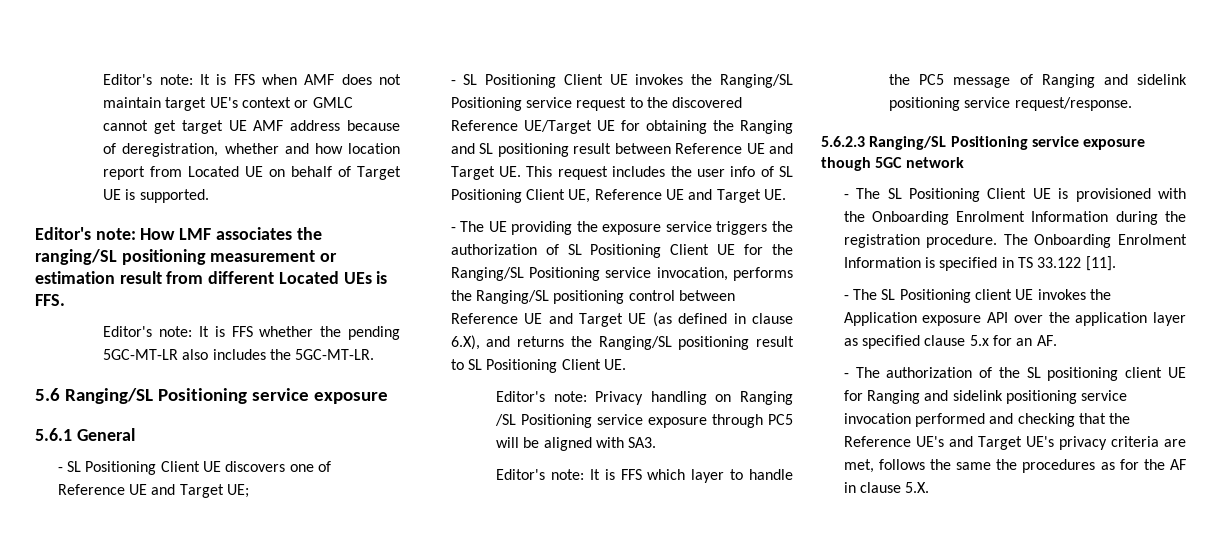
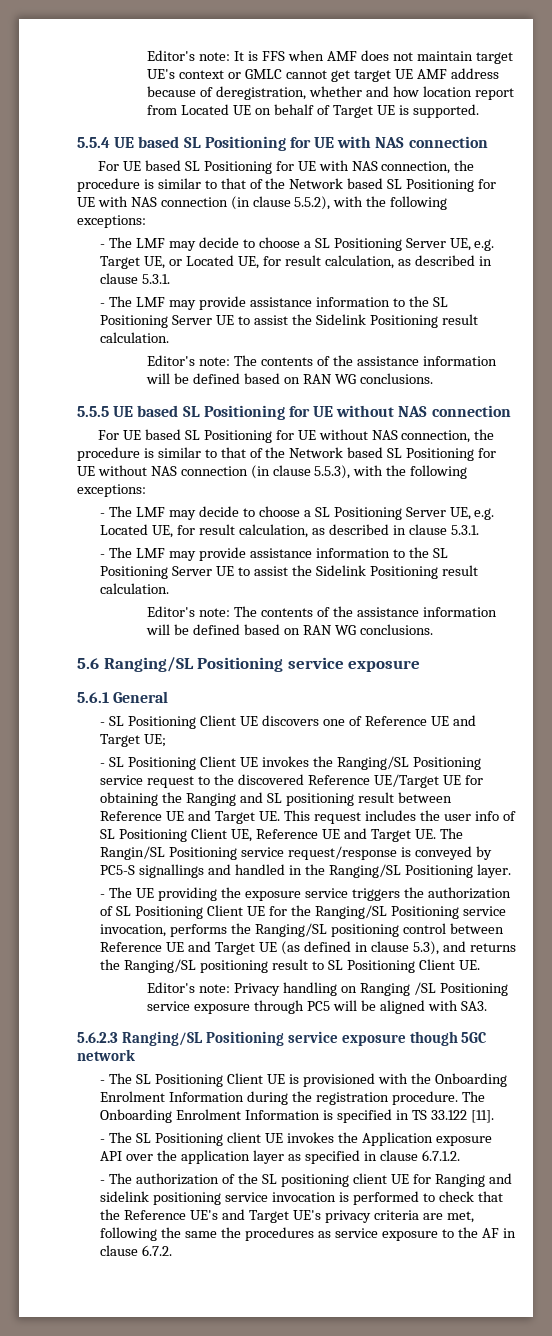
- Editor's note: How LMF associates the ranging/SL positioning measurement or estimation result from different Located UEs is FFS.
- Editor's note: It is FFS whether the pending 5GC-MT-LR also includes the 5GC-MT-LR.
+ 5.5.4 UE based SL Positioning for UE with NAS connection
+ For UE based SL Positioning for UE with NAS connection, the procedure is similar to that of the Network based SL Positioning for UE with NAS connection (in clause 5.5.2), with the following exceptions:
+ - The LMF may decide to choose a SL Positioning Server UE, e.g. Target UE, or Located UE, for result calculation, as described in clause 5.3.1.
+ - The LMF may provide assistance information to the SL Positioning Server UE to assist the Sidelink Positioning result calculation.
+ Editor's note: The contents of the assistance information will be defined based on RAN WG conclusions.
+ 5.5.5 UE based SL Positioning for UE without NAS connection
+ For UE based SL Positioning for UE without NAS connection, the procedure is similar to that of the Network based SL Positioning for UE without NAS connection (in clause 5.5.3), with the following exceptions:
+ - The LMF may decide to choose a SL Positioning Server UE, e.g. Located UE, for result calculation, as described in clause 5.3.1.
+ - The LMF may provide assistance information to the SL Positioning Server UE to assist the Sidelink Positioning result calculation.
+ Editor's note: The contents of the assistance information will be defined based on RAN WG conclusions.
- - SL Positioning Client UE invokes the Ranging/SL Positioning service request to the discovered Reference UE/Target UE for obtaining the Ranging and SL positioning result between Reference UE and Target UE. This request includes the user info of SL Positioning Client UE, Reference UE and Target UE.
+ - SL Positioning Client UE invokes the Ranging/SL Positioning service request to the discovered Reference UE/Target UE for obtaining the Ranging and SL positioning result between Reference UE and Target UE. This request includes the user info of SL Positioning Client UE, Reference UE and Target UE. The Rangin/SL Positioning service request/response is conveyed by PC5-S signallings and handled in the Ranging/SL Positioning layer.
- - The UE providing the exposure service triggers the authorization of SL Positioning Client UE for the Ranging/SL Positioning service invocation, performs the Ranging/SL positioning control between Reference UE and Target UE (as defined in clause 6.X), and returns the Ranging/SL positioning result to SL Positioning Client UE.
+ - The UE providing the exposure service triggers the authorization of SL Positioning Client UE for the Ranging/SL Positioning service invocation, performs the Ranging/SL positioning control between Reference UE and Target UE (as defined in clause 5.3), and returns the Ranging/SL positioning result to SL Positioning Client UE.
- Editor's note: It is FFS which layer to handle the PC5 message of Ranging and sidelink positioning service request/response.
- - The SL Positioning client UE invokes the Application exposure API over the application layer as specified clause 5.x for an AF.
+ - The SL Positioning client UE invokes the Application exposure API over the application layer as specified in clause 6.7.1.2.
- - The authorization of the SL positioning client UE for Ranging and sidelink positioning service invocation performed and checking that the Reference UE's and Target UE's privacy criteria are met, follows the same the procedures as for the AF in clause 5.X.
+ - The authorization of the SL positioning client UE for Ranging and sidelink positioning service invocation is performed to check that the Reference UE's and Target UE's privacy criteria are met, following the same the procedures as service exposure to the AF in clause 6.7.2.

